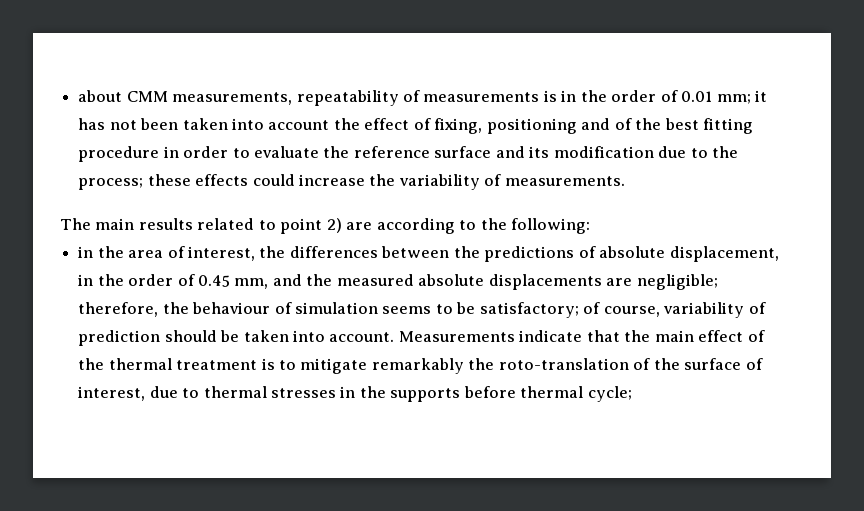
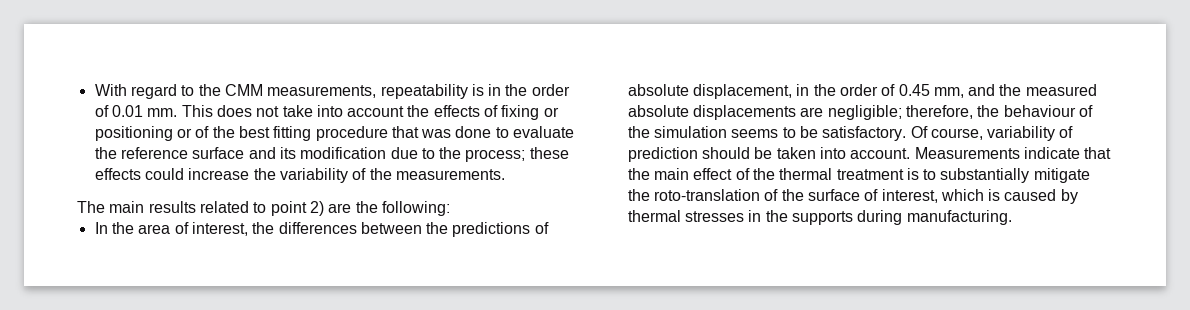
- about CMM measurements, repeatability of measurements is in the order of 0.01 mm; it has not been taken into account the effect of fixing, positioning and of the best fitting procedure in order to evaluate the reference surface and its modification due to the process; these effects could increase the variability of measurements.
+ With regard to the CMM measurements, repeatability is in the order of 0.01 mm. This does not take into account the effects of fixing or positioning or of the best fitting procedure that was done to evaluate the reference surface and its modification due to the process; these effects could increase the variability of the measurements.
- The main results related to point 2) are according to the following:
+ The main results related to point 2) are the following:
- in the area of interest, the differences between the predictions of absolute displacement, in the order of 0.45 mm, and the measured absolute displacements are negligible; therefore, the behaviour of simulation seems to be satisfactory; of course, variability of prediction should be taken into account.
+ In the area of interest, the differences between the predictions of absolute displacement, in the order of 0.45 mm, and the measured absolute displacements are negligible; therefore, the behaviour of the simulation seems to be satisfactory. Of course, variability of prediction should be taken into account.
- Measurements indicate that the main effect of the thermal treatment is to mitigate remarkably the roto-translation of the surface of interest, due to thermal stresses in the supports before thermal cycle;
+ Measurements indicate that the main effect of the thermal treatment is to substantially mitigate the roto-translation of the surface of interest, which is caused by thermal stresses in the supports during manufacturing.

